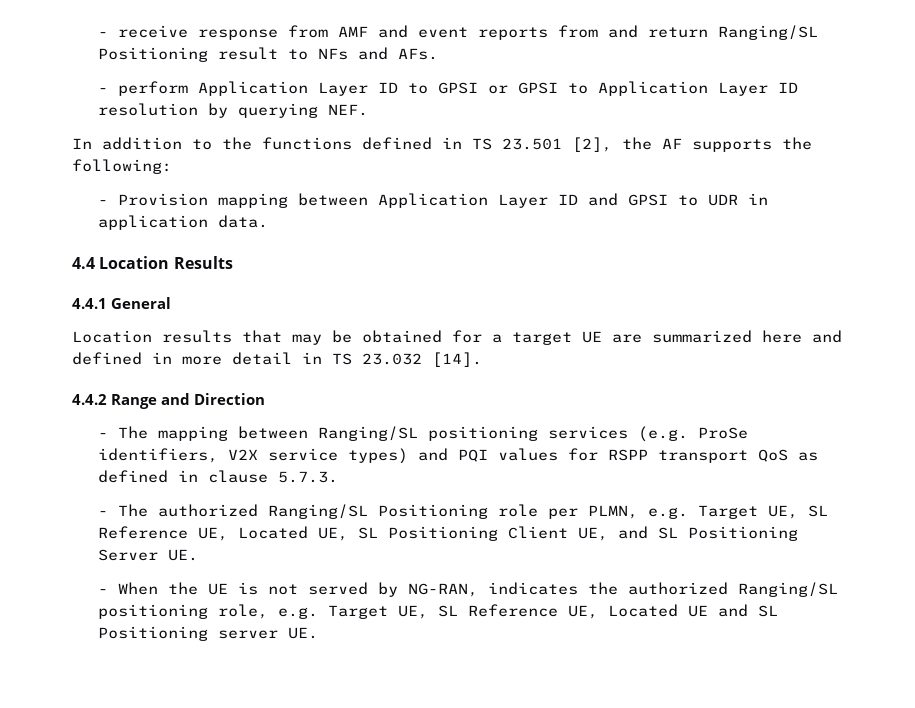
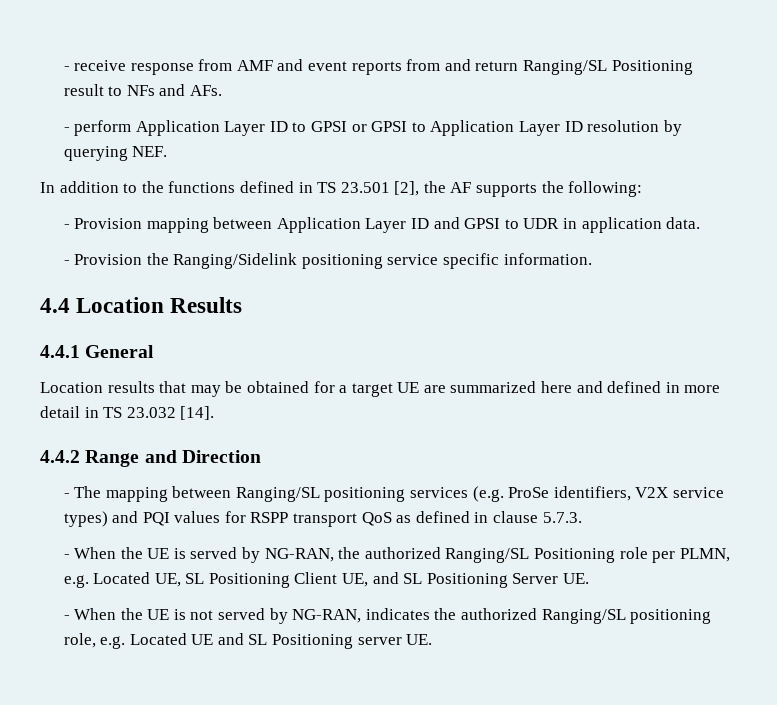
+ - Provision the Ranging/Sidelink positioning service specific information.
- - The authorized Ranging/SL Positioning role per PLMN, e.g. Target UE, SL Reference UE, Located UE, SL Positioning Client UE, and SL Positioning Server UE.
+ - When the UE is served by NG-RAN, the authorized Ranging/SL Positioning role per PLMN, e.g. Located UE, SL Positioning Client UE, and SL Positioning Server UE.
- - When the UE is not served by NG-RAN, indicates the authorized Ranging/SL positioning role, e.g. Target UE, SL Reference UE, Located UE and SL Positioning server UE.
+ - When the UE is not served by NG-RAN, indicates the authorized Ranging/SL positioning role, e.g. Located UE and SL Positioning server UE.

